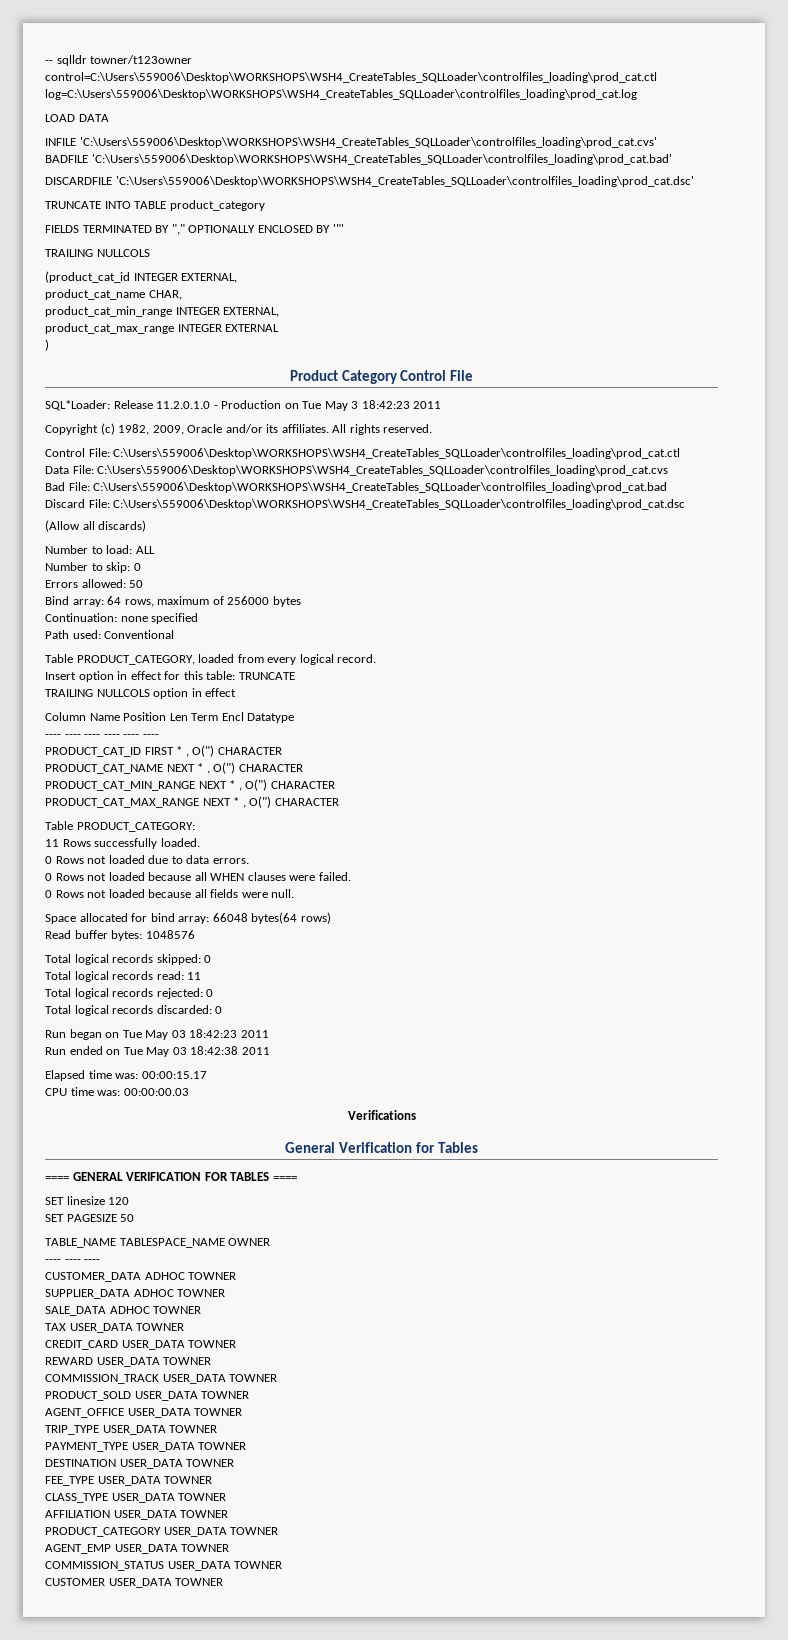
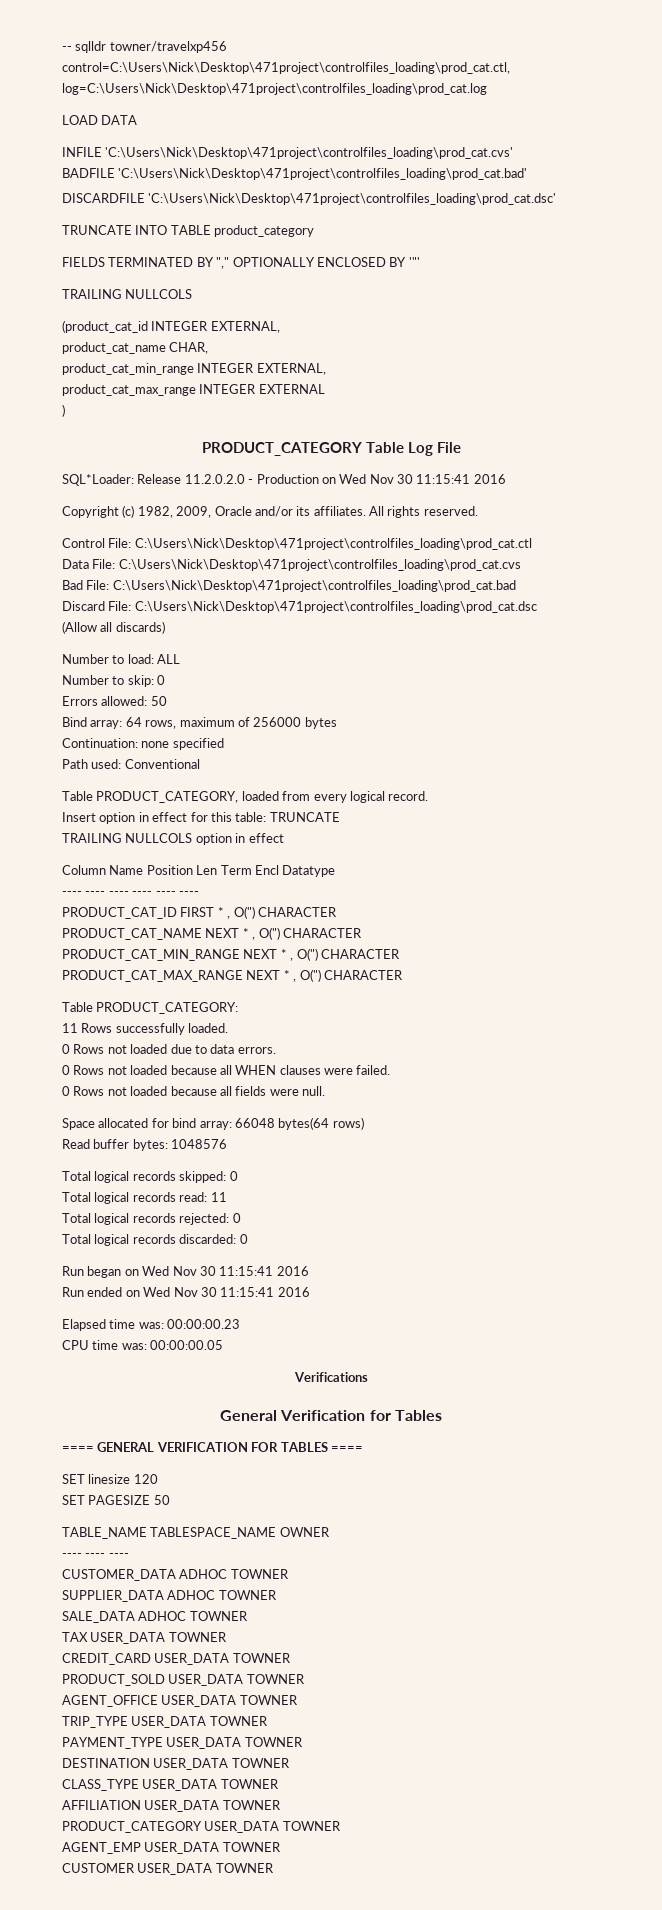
- -- sqlldr towner/t123owner control=C:\Users\559006\Desktop\WORKSHOPS\WSH4_CreateTables_SQLLoader\controlfiles_loading\prod_cat.ctl log=C:\Users\559006\Desktop\WORKSHOPS\WSH4_CreateTables_SQLLoader\controlfiles_loading\prod_cat.log
+ -- sqlldr towner/travelxp456 control=C:\Users\Nick\Desktop\471project\controlfiles_loading\prod_cat.ctl, log=C:\Users\Nick\Desktop\471project\controlfiles_loading\prod_cat.log
- INFILE 'C:\Users\559006\Desktop\WORKSHOPS\WSH4_CreateTables_SQLLoader\controlfiles_loading\prod_cat.cvs'
+ INFILE 'C:\Users\Nick\Desktop\471project\controlfiles_loading\prod_cat.cvs'
- BADFILE 'C:\Users\559006\Desktop\WORKSHOPS\WSH4_CreateTables_SQLLoader\controlfiles_loading\prod_cat.bad'
+ BADFILE 'C:\Users\Nick\Desktop\471project\controlfiles_loading\prod_cat.bad'
- DISCARDFILE 'C:\Users\559006\Desktop\WORKSHOPS\WSH4_CreateTables_SQLLoader\controlfiles_loading\prod_cat.dsc'
+ DISCARDFILE 'C:\Users\Nick\Desktop\471project\controlfiles_loading\prod_cat.dsc'
- Product Category Control File
+ PRODUCT_CATEGORY Table Log File
- SQL*Loader: Release 11.2.0.1.0 - Production on Tue May 3 18:42:23 2011
+ SQL*Loader: Release 11.2.0.2.0 - Production on Wed Nov 30 11:15:41 2016
- Control File: C:\Users\559006\Desktop\WORKSHOPS\WSH4_CreateTables_SQLLoader\controlfiles_loading\prod_cat.ctl
+ Control File: C:\Users\Nick\Desktop\471project\controlfiles_loading\prod_cat.ctl
- Data File: C:\Users\559006\Desktop\WORKSHOPS\WSH4_CreateTables_SQLLoader\controlfiles_loading\prod_cat.cvs
+ Data File: C:\Users\Nick\Desktop\471project\controlfiles_loading\prod_cat.cvs
- Bad File: C:\Users\559006\Desktop\WORKSHOPS\WSH4_CreateTables_SQLLoader\controlfiles_loading\prod_cat.bad
+ Bad File: C:\Users\Nick\Desktop\471project\controlfiles_loading\prod_cat.bad
- Discard File: C:\Users\559006\Desktop\WORKSHOPS\WSH4_CreateTables_SQLLoader\controlfiles_loading\prod_cat.dsc
+ Discard File: C:\Users\Nick\Desktop\471project\controlfiles_loading\prod_cat.dsc
- Run began on Tue May 03 18:42:23 2011
- Run ended on Tue May 03 18:42:38 2011
+ Run began on Wed Nov 30 11:15:41 2016
+ Run ended on Wed Nov 30 11:15:41 2016
- Elapsed time was: 00:00:15.17
+ Elapsed time was: 00:00:00.23
- CPU time was: 00:00:00.03
+ CPU time was: 00:00:00.05
- REWARD USER_DATA TOWNER
- COMMISSION_TRACK USER_DATA TOWNER
- FEE_TYPE USER_DATA TOWNER
- COMMISSION_STATUS USER_DATA TOWNER

